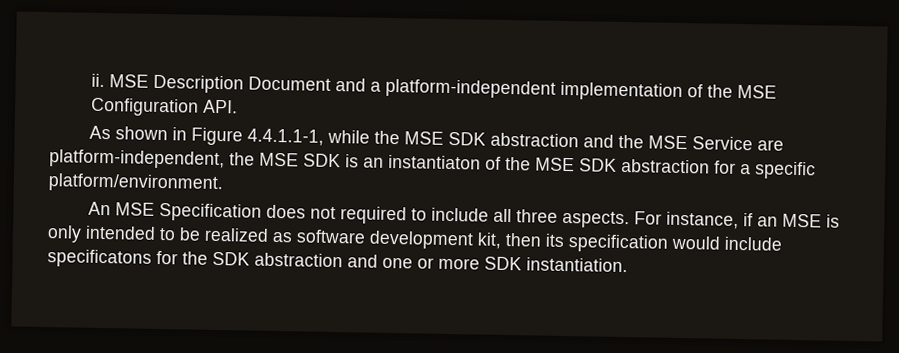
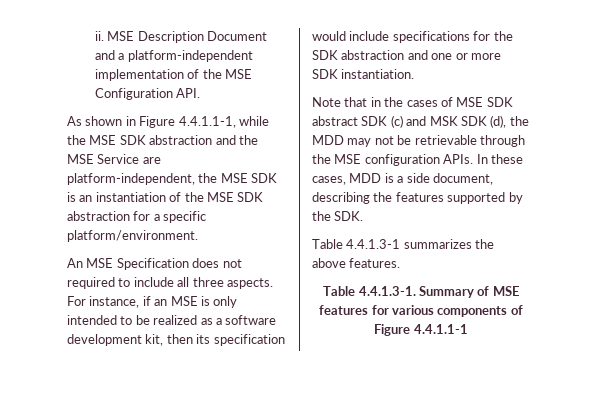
- As shown in Figure 4.4.1.1-1, while the MSE SDK abstraction and the MSE Service are platform-independent, the MSE SDK is an instantiaton of the MSE SDK abstraction for a specific platform/environment.
+ As shown in Figure 4.4.1.1-1, while the MSE SDK abstraction and the MSE Service are platform-independent, the MSE SDK is an instantiation of the MSE SDK abstraction for a specific platform/environment.
- For instance, if an MSE is only intended to be realized as software development kit, then its specification would include specificatons for the SDK abstraction and one or more SDK instantiation.
+ For instance, if an MSE is only intended to be realized as a software development kit, then its specification would include specifications for the SDK abstraction and one or more SDK instantiation.
+ Note that in the cases of MSE SDK abstract SDK (c) and MSK SDK (d), the MDD may not be retrievable through the MSE configuration APIs. In these cases, MDD is a side document, describing the features supported by the SDK.
+ Table 4.4.1.3-1 summarizes the above features.
+ Table 4.4.1.3-1. Summary of MSE features for various components of Figure 4.4.1.1-1

